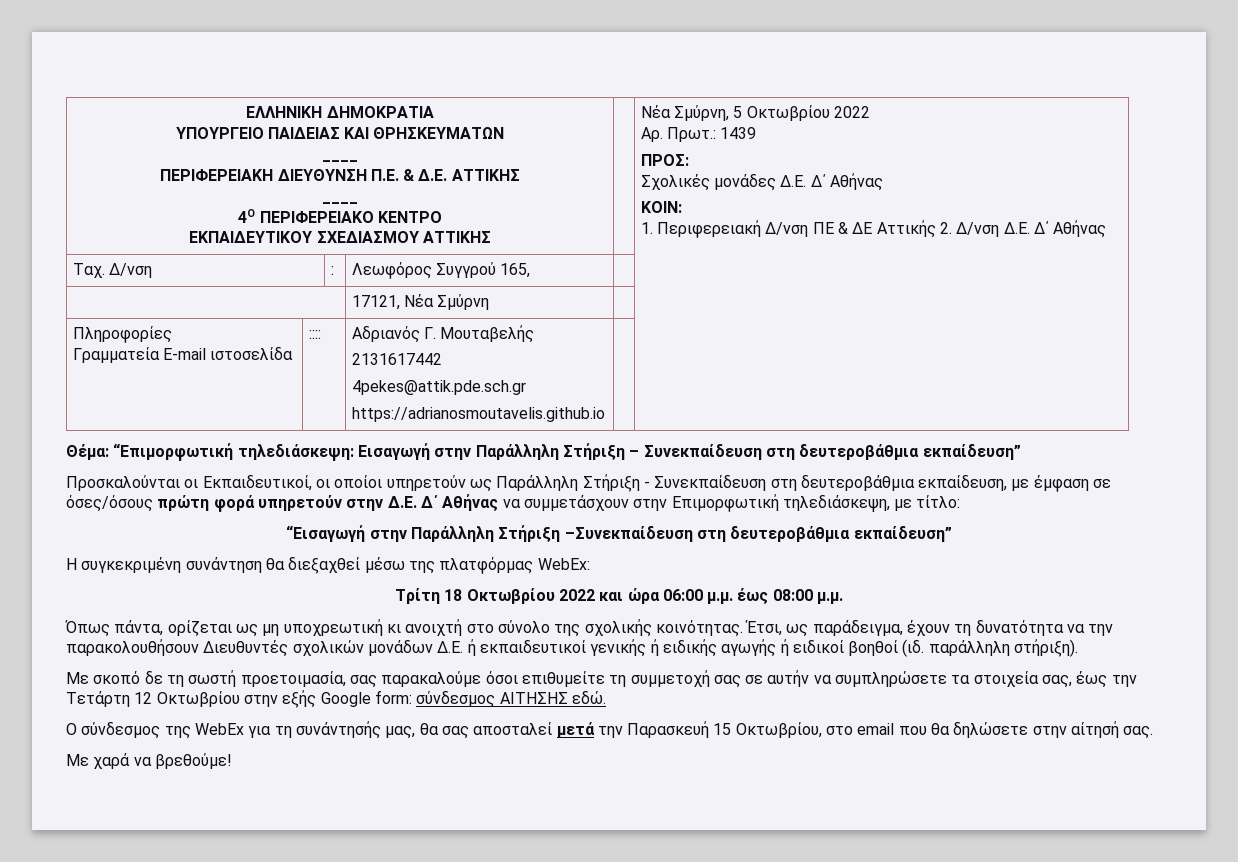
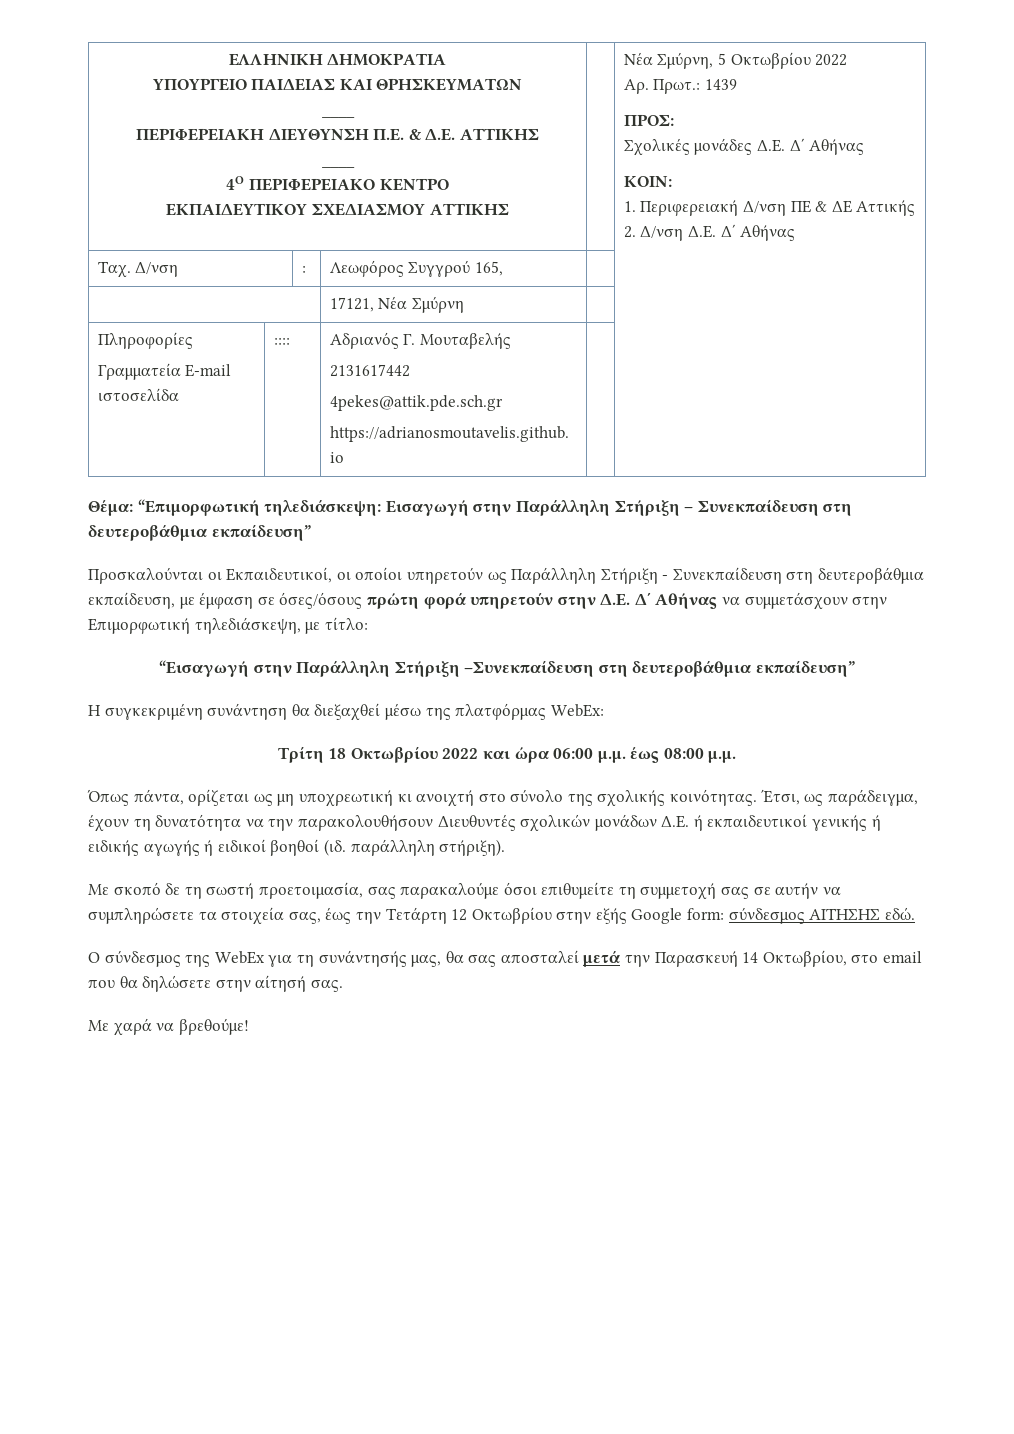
- Ο σύνδεσμος της WebEx για τη συνάντησής μας, θα σας αποσταλεί μετά την Παρασκευή 15 Οκτωβρίου, στο email που θα δηλώσετε στην αίτησή σας.
+ Ο σύνδεσμος της WebEx για τη συνάντησής μας, θα σας αποσταλεί μετά την Παρασκευή 14 Οκτωβρίου, στο email που θα δηλώσετε στην αίτησή σας.

